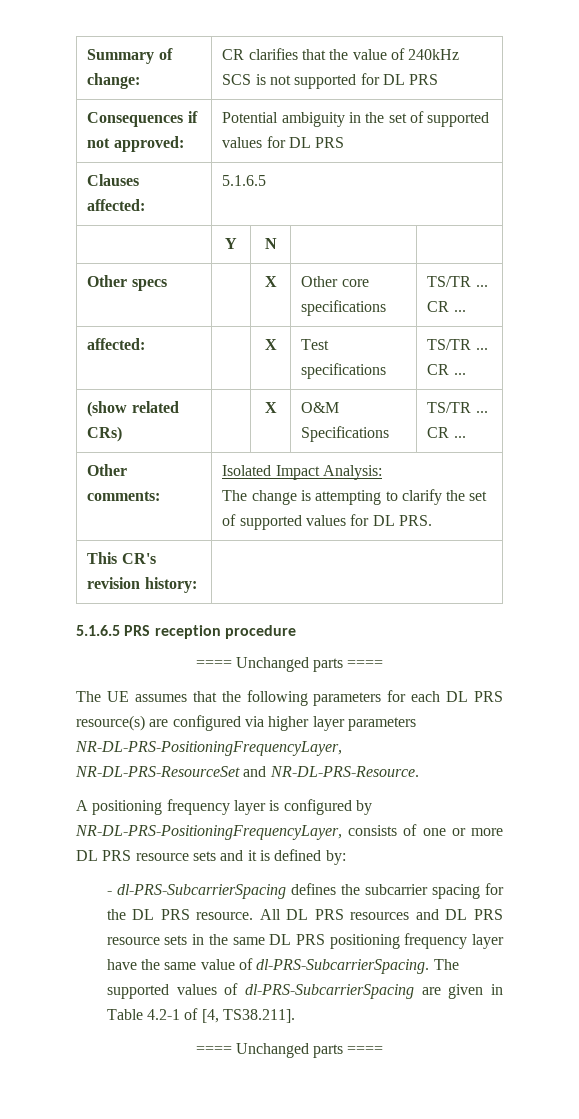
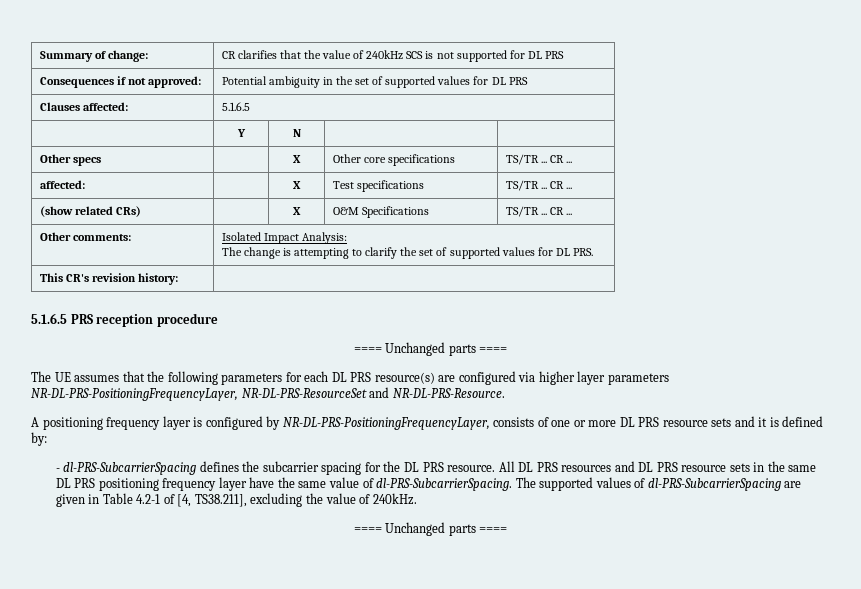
- The supported values of dl-PRS-SubcarrierSpacing are given in Table 4.2-1 of [4, TS38.211].
+ The supported values of dl-PRS-SubcarrierSpacing are given in Table 4.2-1 of [4, TS38.211], excluding the value of 240kHz.

